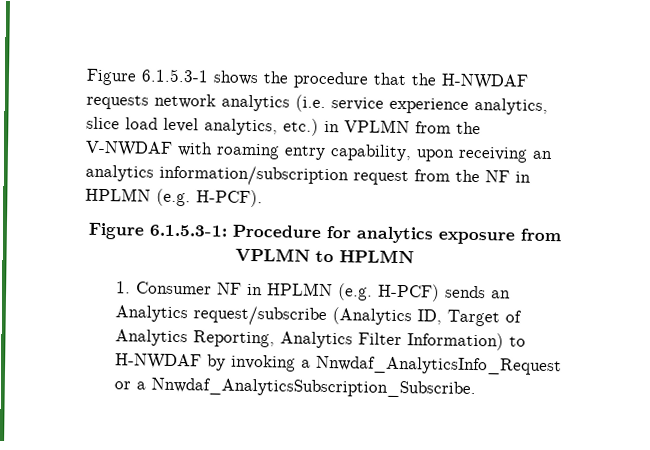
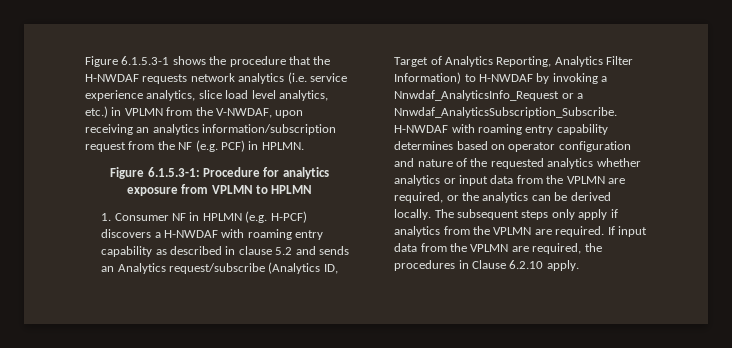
- Figure 6.1.5.3-1 shows the procedure that the H-NWDAF requests network analytics (i.e. service experience analytics, slice load level analytics, etc.) in VPLMN from the V-NWDAF with roaming entry capability, upon receiving an analytics information/subscription request from the NF in HPLMN (e.g. H-PCF).
+ Figure 6.1.5.3-1 shows the procedure that the H-NWDAF requests network analytics (i.e. service experience analytics, slice load level analytics, etc.) in VPLMN from the V-NWDAF, upon receiving an analytics information/subscription request from the NF (e.g. PCF) in HPLMN.
- 1. Consumer NF in HPLMN (e.g. H-PCF) sends an Analytics request/subscribe (Analytics ID, Target of Analytics Reporting, Analytics Filter Information) to H-NWDAF by invoking a Nnwdaf_AnalyticsInfo_Request or a Nnwdaf_AnalyticsSubscription_Subscribe.
+ 1. Consumer NF in HPLMN (e.g. H-PCF) discovers a H-NWDAF with roaming entry capability as described in clause 5.2 and sends an Analytics request/subscribe (Analytics ID, Target of Analytics Reporting, Analytics Filter Information) to H-NWDAF by invoking a Nnwdaf_AnalyticsInfo_Request or a Nnwdaf_AnalyticsSubscription_Subscribe.
+ H-NWDAF with roaming entry capability determines based on operator configuration and nature of the requested analytics whether analytics or input data from the VPLMN are required, or the analytics can be derived locally. The subsequent steps only apply if analytics from the VPLMN are required. If input data from the VPLMN are required, the procedures in Clause 6.2.10 apply.

